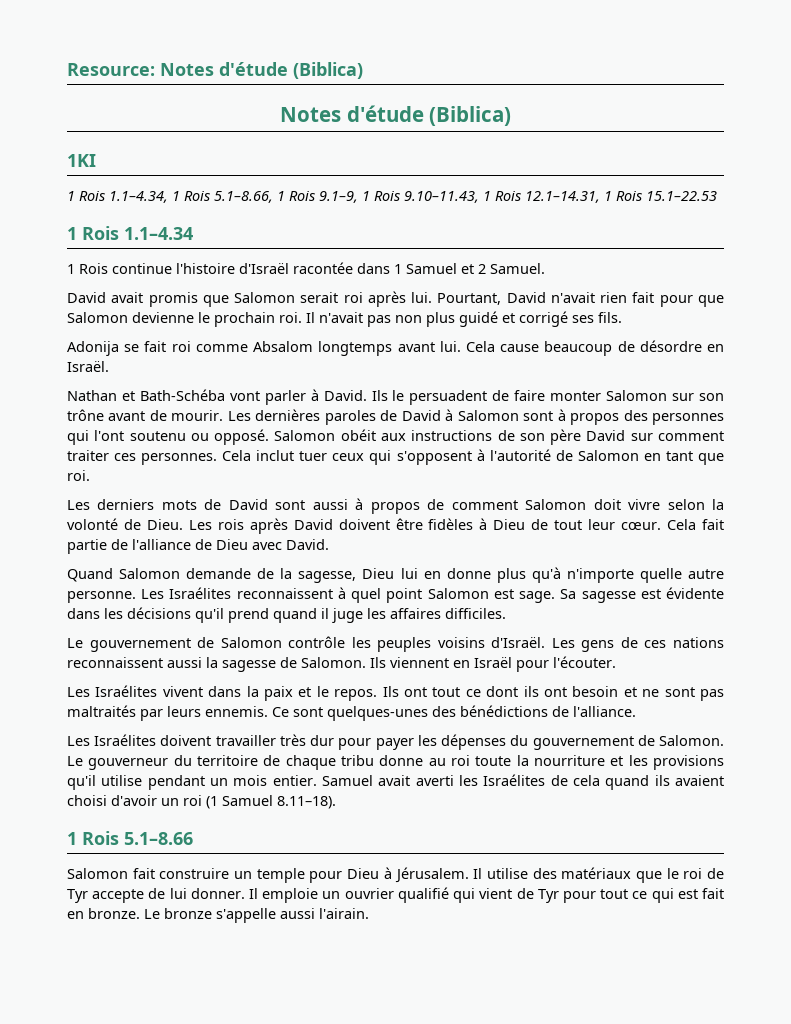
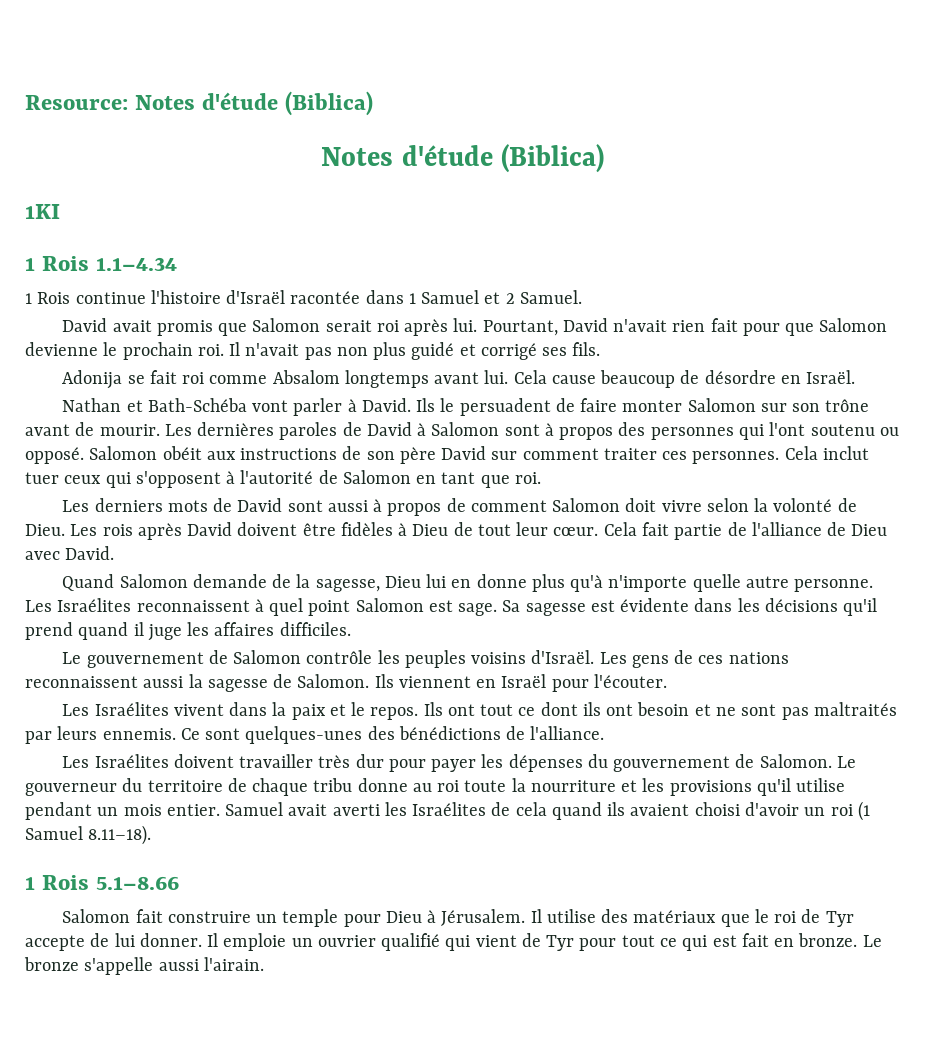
- 1 Rois 1.1–4.34, 1 Rois 5.1–8.66, 1 Rois 9.1–9, 1 Rois 9.10–11.43, 1 Rois 12.1–14.31, 1 Rois 15.1–22.53

